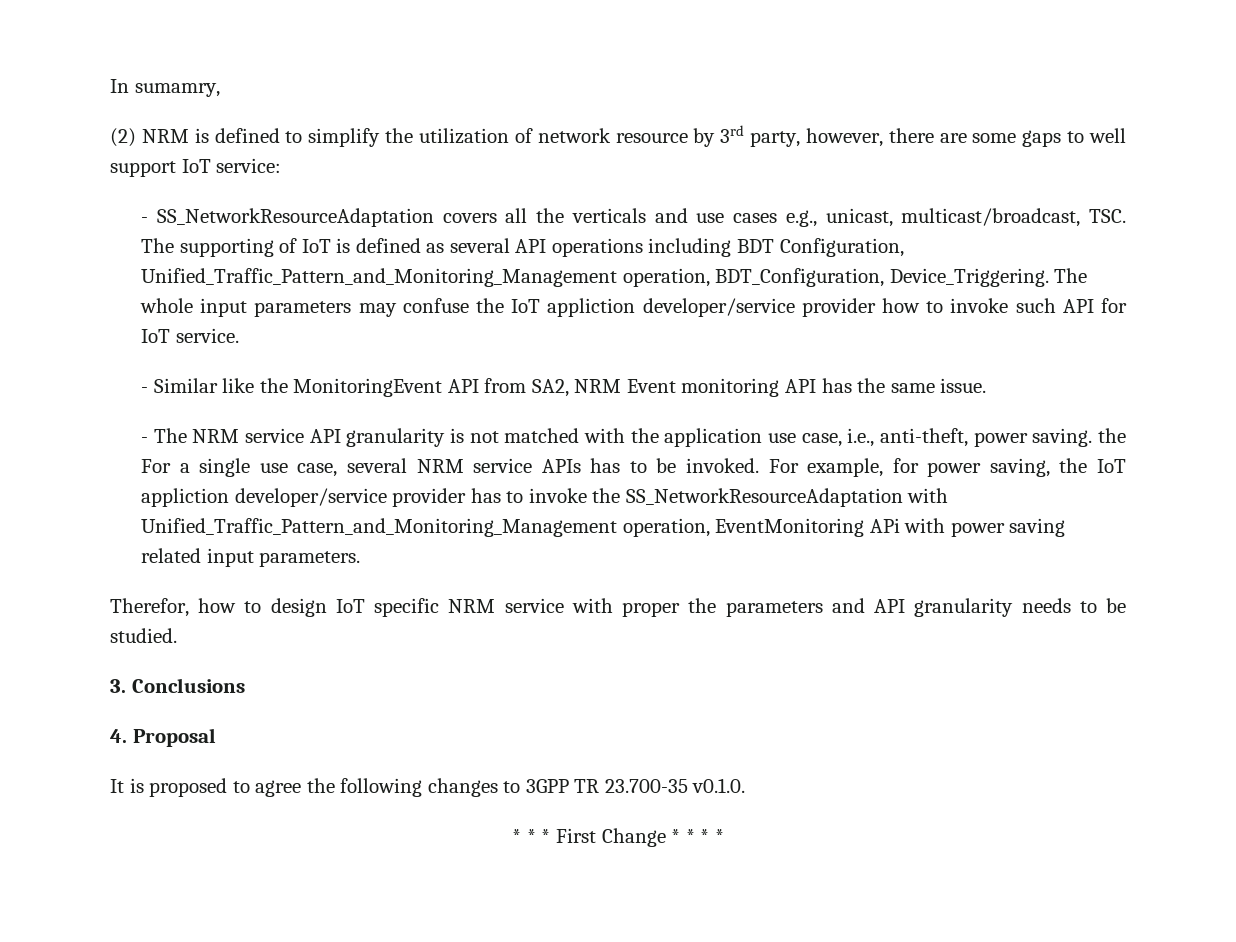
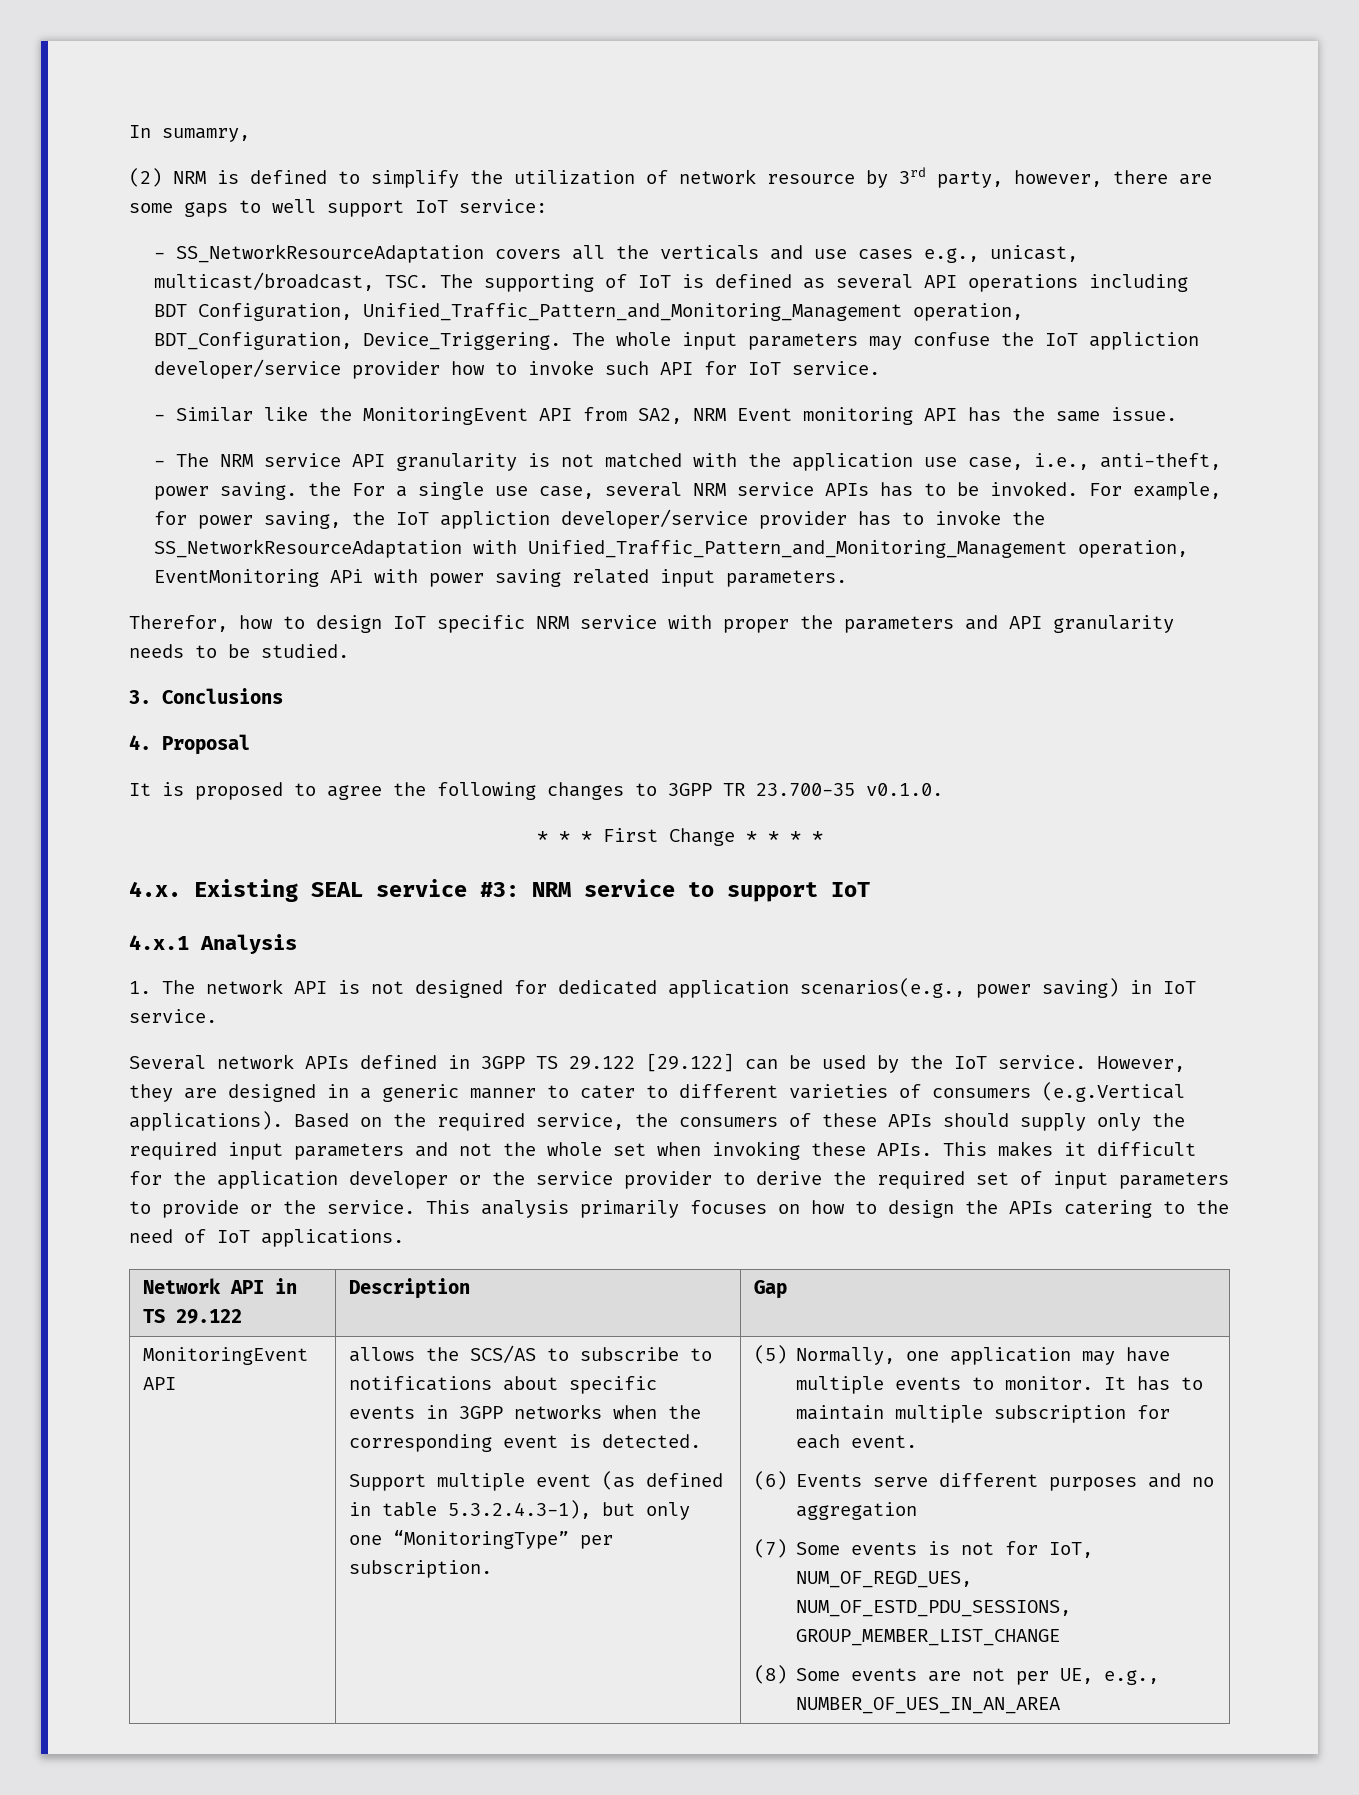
+ 4.x. Existing SEAL service #3: NRM service to support IoT
+ 4.x.1 Analysis
+ 1. The network API is not designed for dedicated application scenarios(e.g., power saving) in IoT service.
+ Several network APIs defined in 3GPP TS 29.122 [29.122] can be used by the IoT service. However, they are designed in a generic manner to cater to different varieties of consumers (e.g.Vertical applications). Based on the required service, the consumers of these APIs should supply only the required input parameters and not the whole set when invoking these APIs. This makes it difficult for the application developer or the service provider to derive the required set of input parameters to provide or the service. This analysis primarily focuses on how to design the APIs catering to the need of IoT applications.
+ Network API in TS 29.122 | Description | Gap
+ MonitoringEvent API | allows the SCS/AS to subscribe to notifications about specific events in 3GPP networks when the corresponding event is detected.
+ Support multiple event (as defined in table 5.3.2.4.3-1), but only one “MonitoringType” per subscription. | (5) Normally, one application may have multiple events to monitor. It has to maintain multiple subscription for each event.
+ (6) Events serve different purposes and no aggregation
+ (7) Some events is not for IoT, NUM_OF_REGD_UES, NUM_OF_ESTD_PDU_SESSIONS, GROUP_MEMBER_LIST_CHANGE
+ (8) Some events are not per UE, e.g., NUMBER_OF_UES_IN_AN_AREA

